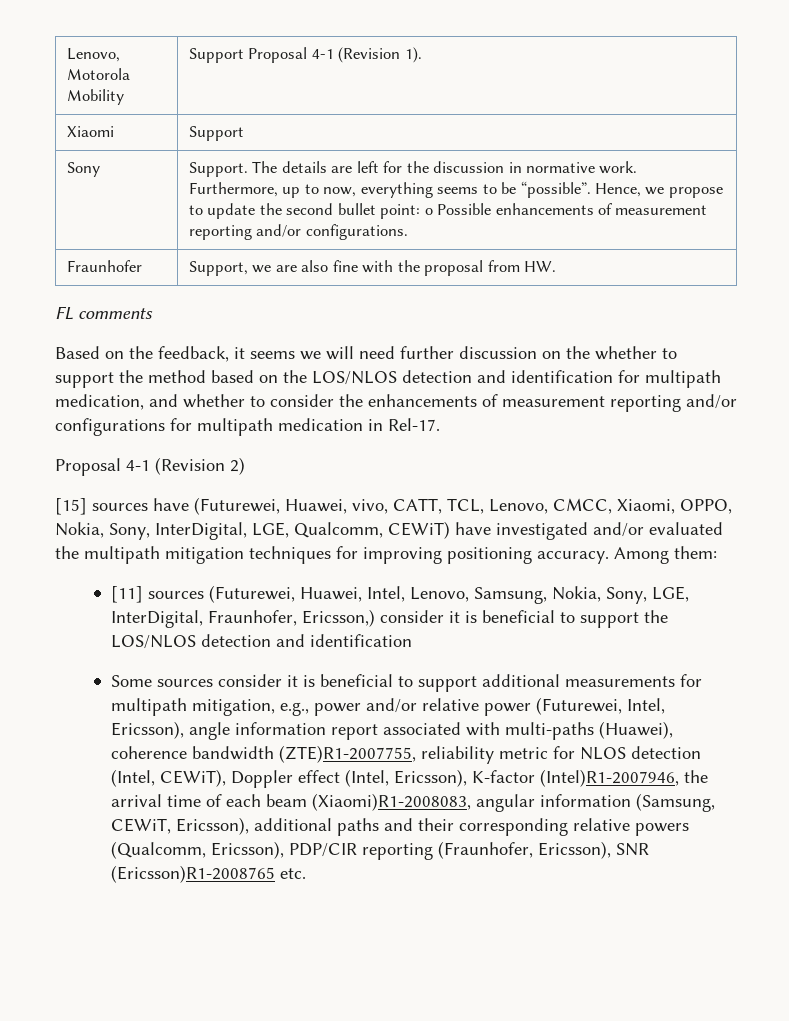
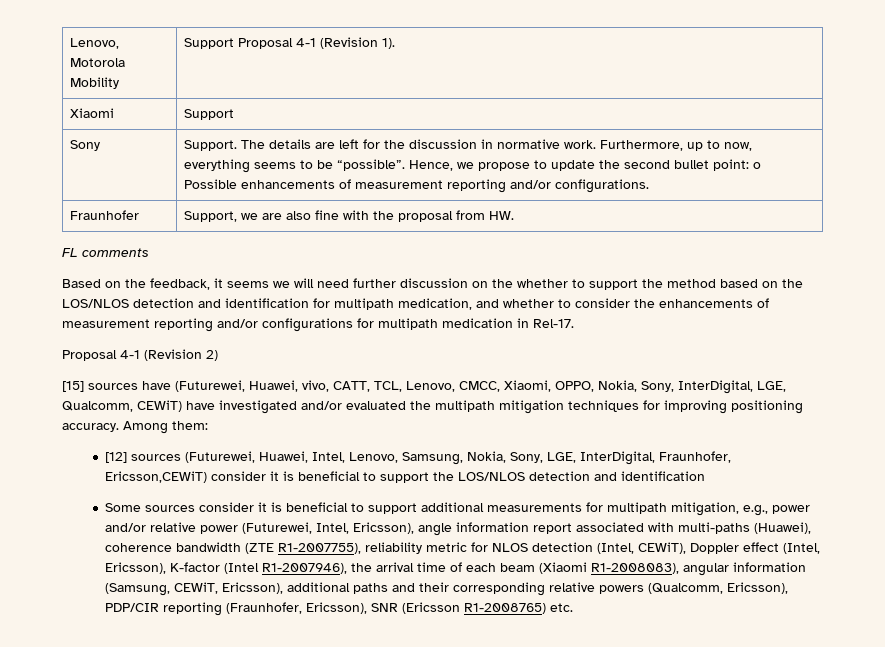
- [11] sources (Futurewei, Huawei, Intel, Lenovo, Samsung, Nokia, Sony, LGE, InterDigital, Fraunhofer, Ericsson,) consider it is beneficial to support the LOS/NLOS detection and identification
+ [12] sources (Futurewei, Huawei, Intel, Lenovo, Samsung, Nokia, Sony, LGE, InterDigital, Fraunhofer, Ericsson,CEWiT) consider it is beneficial to support the LOS/NLOS detection and identification
- Some sources consider it is beneficial to support additional measurements for multipath mitigation, e.g., power and/or relative power (Futurewei, Intel, Ericsson), angle information report associated with multi-paths (Huawei), coherence bandwidth (ZTE)R1-2007755, reliability metric for NLOS detection (Intel, CEWiT), Doppler effect (Intel, Ericsson), K-factor (Intel)R1-2007946, the arrival time of each beam (Xiaomi)R1-2008083, angular information (Samsung, CEWiT, Ericsson), additional paths and their corresponding relative powers (Qualcomm, Ericsson), PDP/CIR reporting (Fraunhofer, Ericsson), SNR (Ericsson)R1-2008765 etc.
+ Some sources consider it is beneficial to support additional measurements for multipath mitigation, e.g., power and/or relative power (Futurewei, Intel, Ericsson), angle information report associated with multi-paths (Huawei), coherence bandwidth (ZTE R1-2007755), reliability metric for NLOS detection (Intel, CEWiT), Doppler effect (Intel, Ericsson), K-factor (Intel R1-2007946), the arrival time of each beam (Xiaomi R1-2008083), angular information (Samsung, CEWiT, Ericsson), additional paths and their corresponding relative powers (Qualcomm, Ericsson), PDP/CIR reporting (Fraunhofer, Ericsson), SNR (Ericsson R1-2008765) etc.

